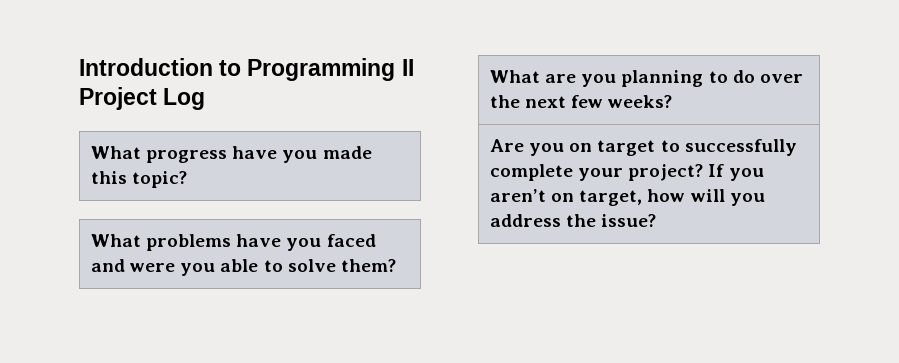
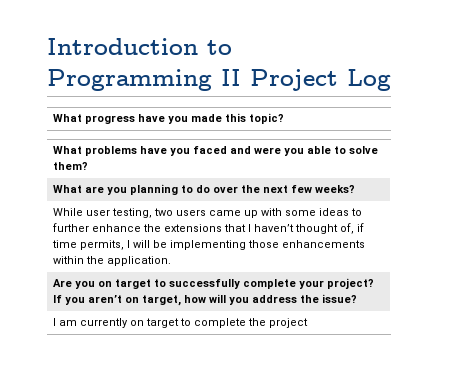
+ While user testing, two users came up with some ideas to further enhance the extensions that I haven’t thought of, if time permits, I will be implementing those enhancements within the application.
+ I am currently on target to complete the project

